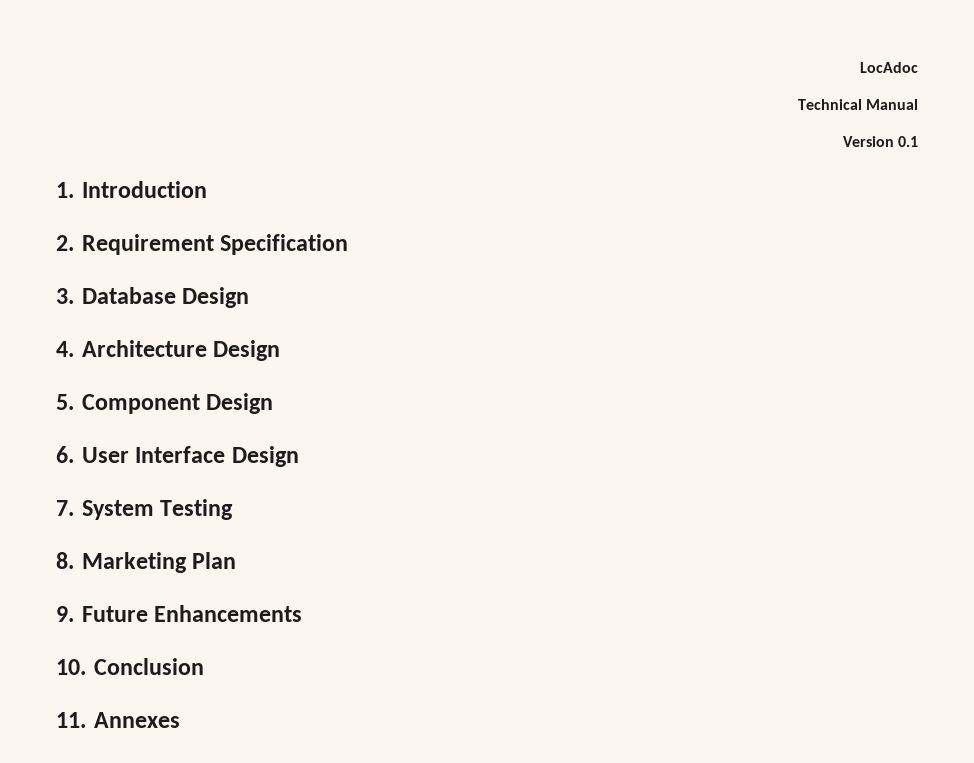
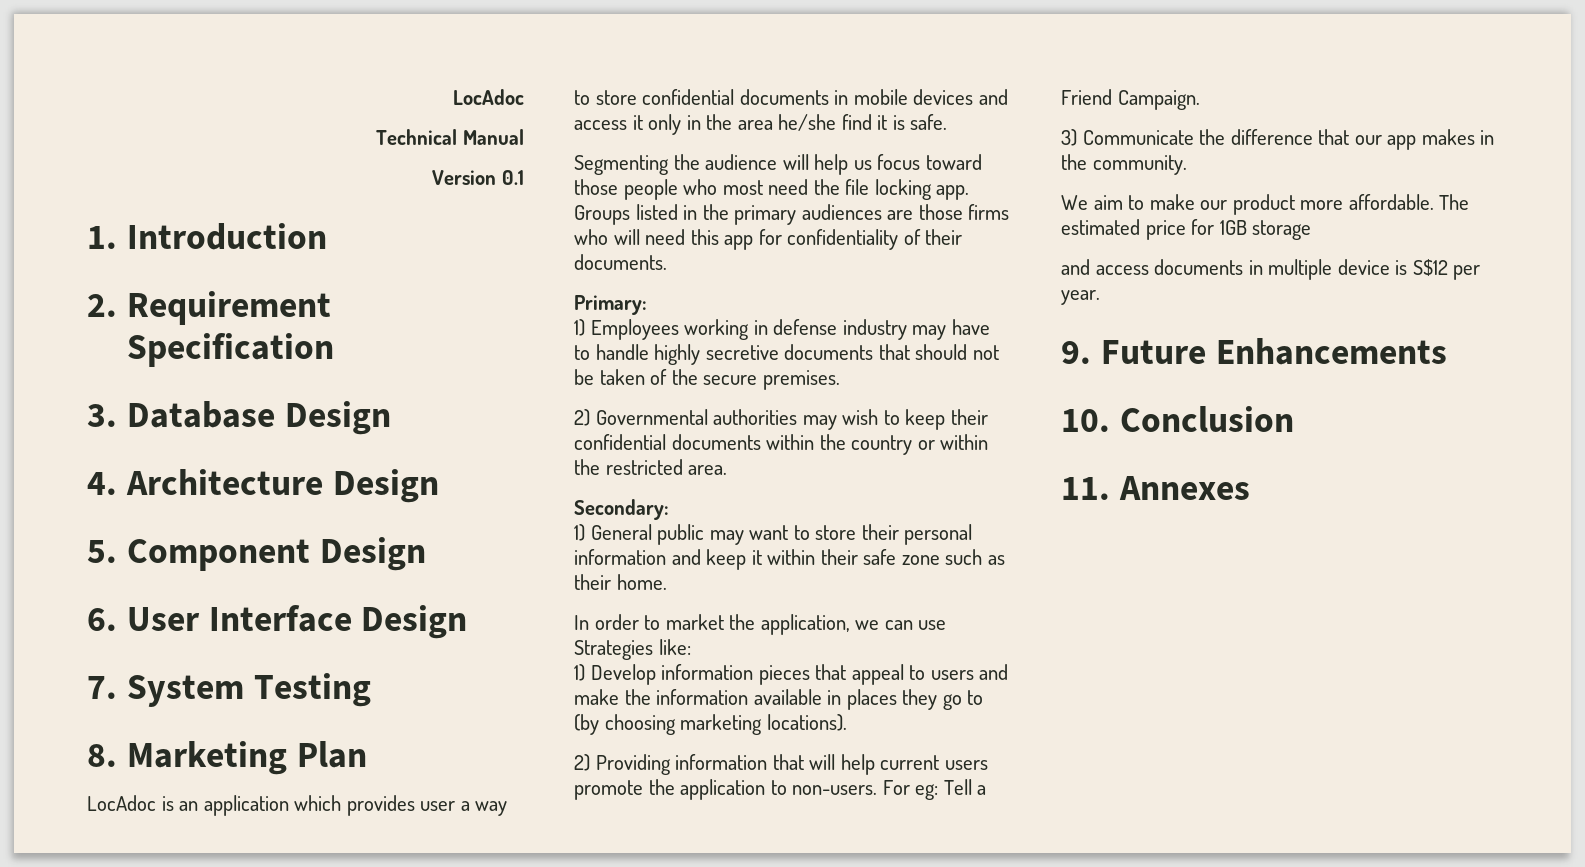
+ LocAdoc is an application which provides user a way to store confidential documents in mobile devices and access it only in the area he/she find it is safe.
+ Segmenting the audience will help us focus toward those people who most need the file locking app. Groups listed in the primary audiences are those firms who will need this app for confidentiality of their documents.
+ Primary:
+ 1) Employees working in defense industry may have to handle highly secretive documents that should not be taken of the secure premises.
+ 2) Governmental authorities may wish to keep their confidential documents within the country or within the restricted area.
+ Secondary:
+ 1) General public may want to store their personal information and keep it within their safe zone such as their home.
+ In order to market the application, we can use Strategies like:
+ 1) Develop information pieces that appeal to users and make the information available in places they go to (by choosing marketing locations).
+ 2) Providing information that will help current users promote the application to non-users. For eg: Tell a Friend Campaign.
+ 3) Communicate the difference that our app makes in the community.
+ We aim to make our product more affordable. The estimated price for 1GB storage
+ and access documents in multiple device is S$12 per year.

